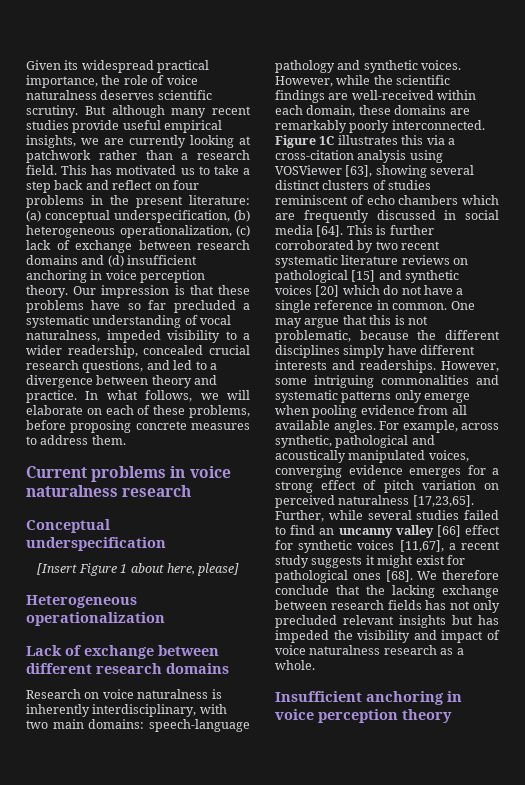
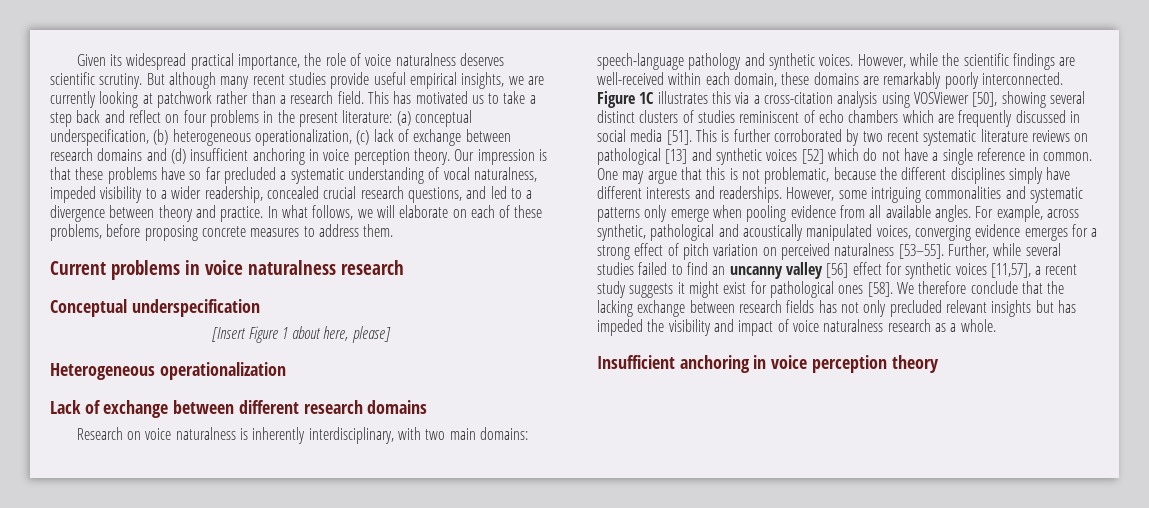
- Figure 1C illustrates this via a cross-citation analysis using VOSViewer [63], showing several distinct clusters of studies reminiscent of echo chambers which are frequently discussed in social media [64].
+ Figure 1C illustrates this via a cross-citation analysis using VOSViewer [50], showing several distinct clusters of studies reminiscent of echo chambers which are frequently discussed in social media [51].
- This is further corroborated by two recent systematic literature reviews on pathological [15] and synthetic voices [20] which do not have a single reference in common.
+ This is further corroborated by two recent systematic literature reviews on pathological [13] and synthetic voices [52] which do not have a single reference in common.
- For example, across synthetic, pathological and acoustically manipulated voices, converging evidence emerges for a strong effect of pitch variation on perceived naturalness [17,23,65].
+ For example, across synthetic, pathological and acoustically manipulated voices, converging evidence emerges for a strong effect of pitch variation on perceived naturalness [53–55].
- Further, while several studies failed to find an uncanny valley [66] effect for synthetic voices [11,67], a recent study suggests it might exist for pathological ones [68].
+ Further, while several studies failed to find an uncanny valley [56] effect for synthetic voices [11,57], a recent study suggests it might exist for pathological ones [58].

